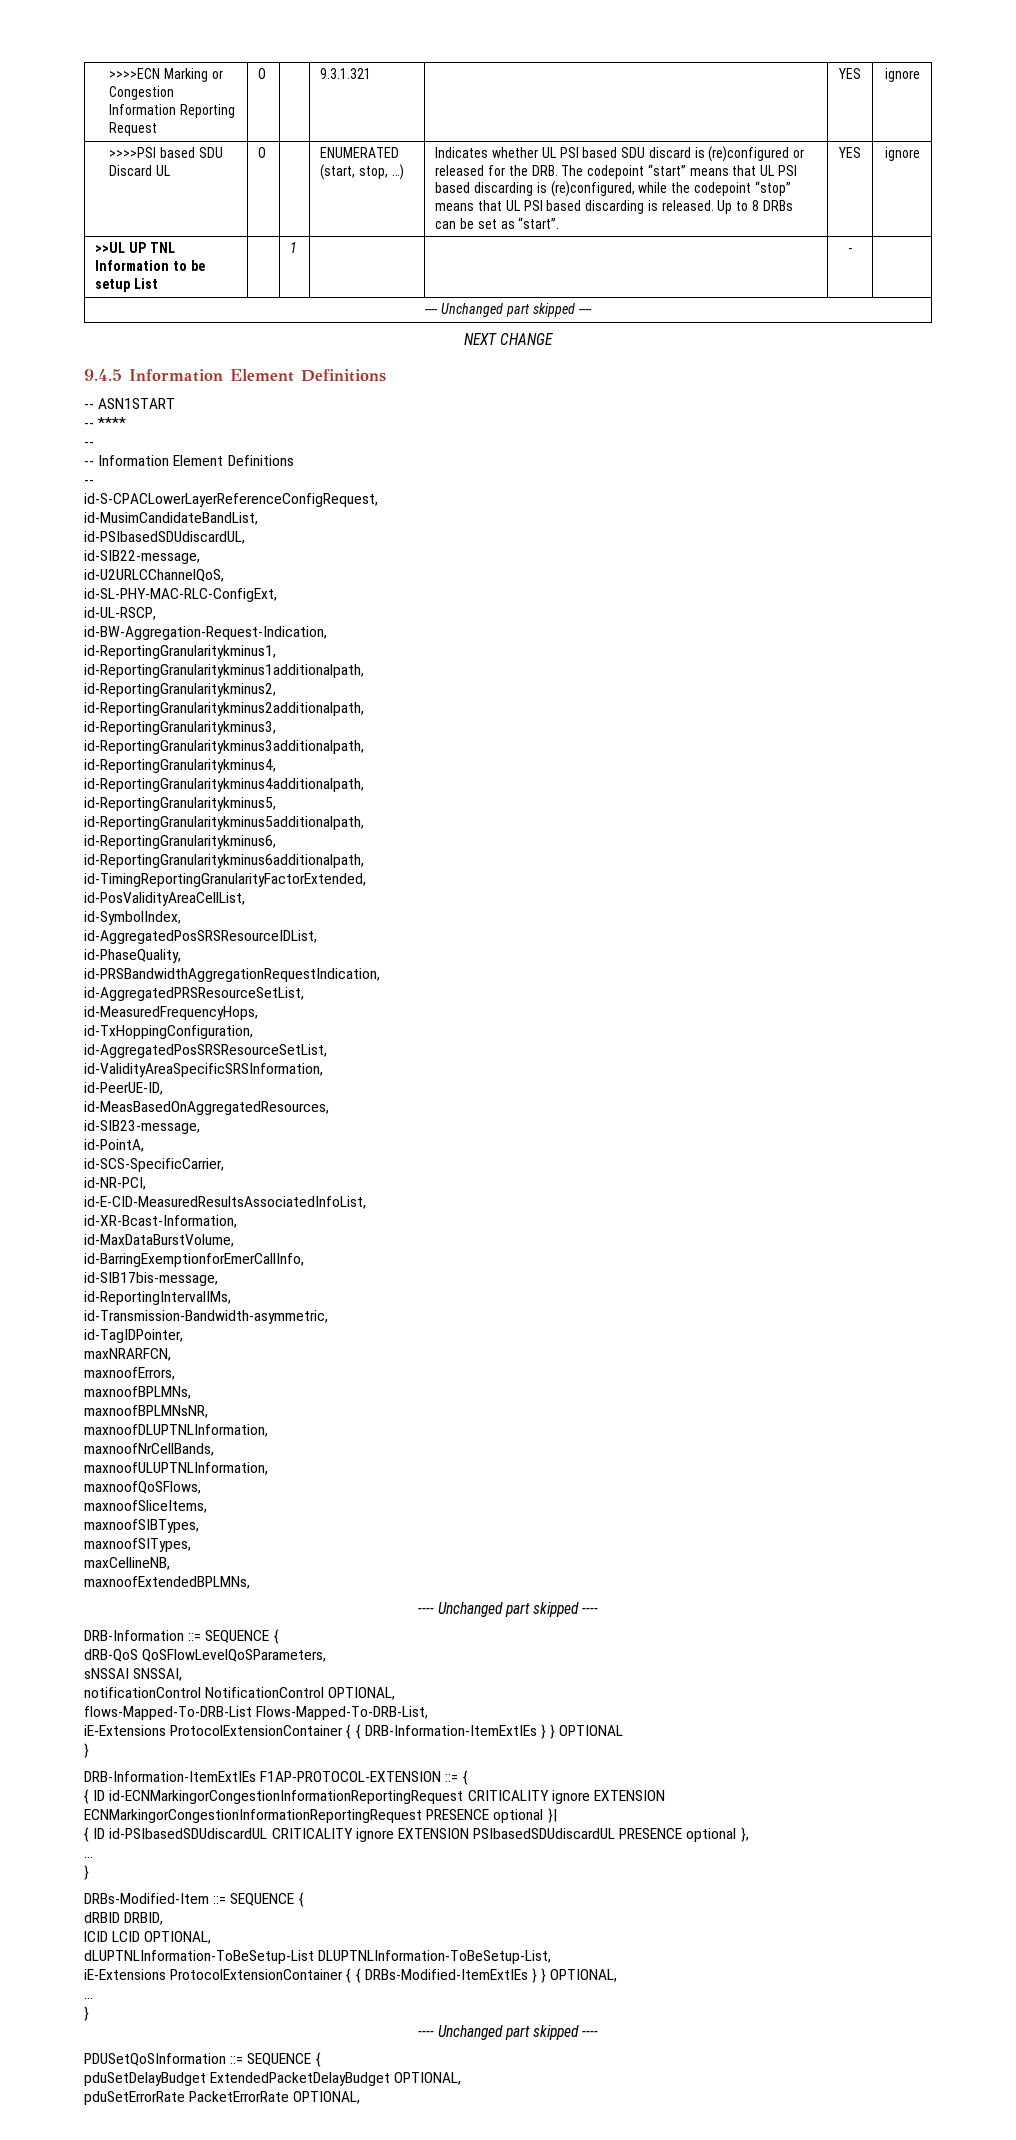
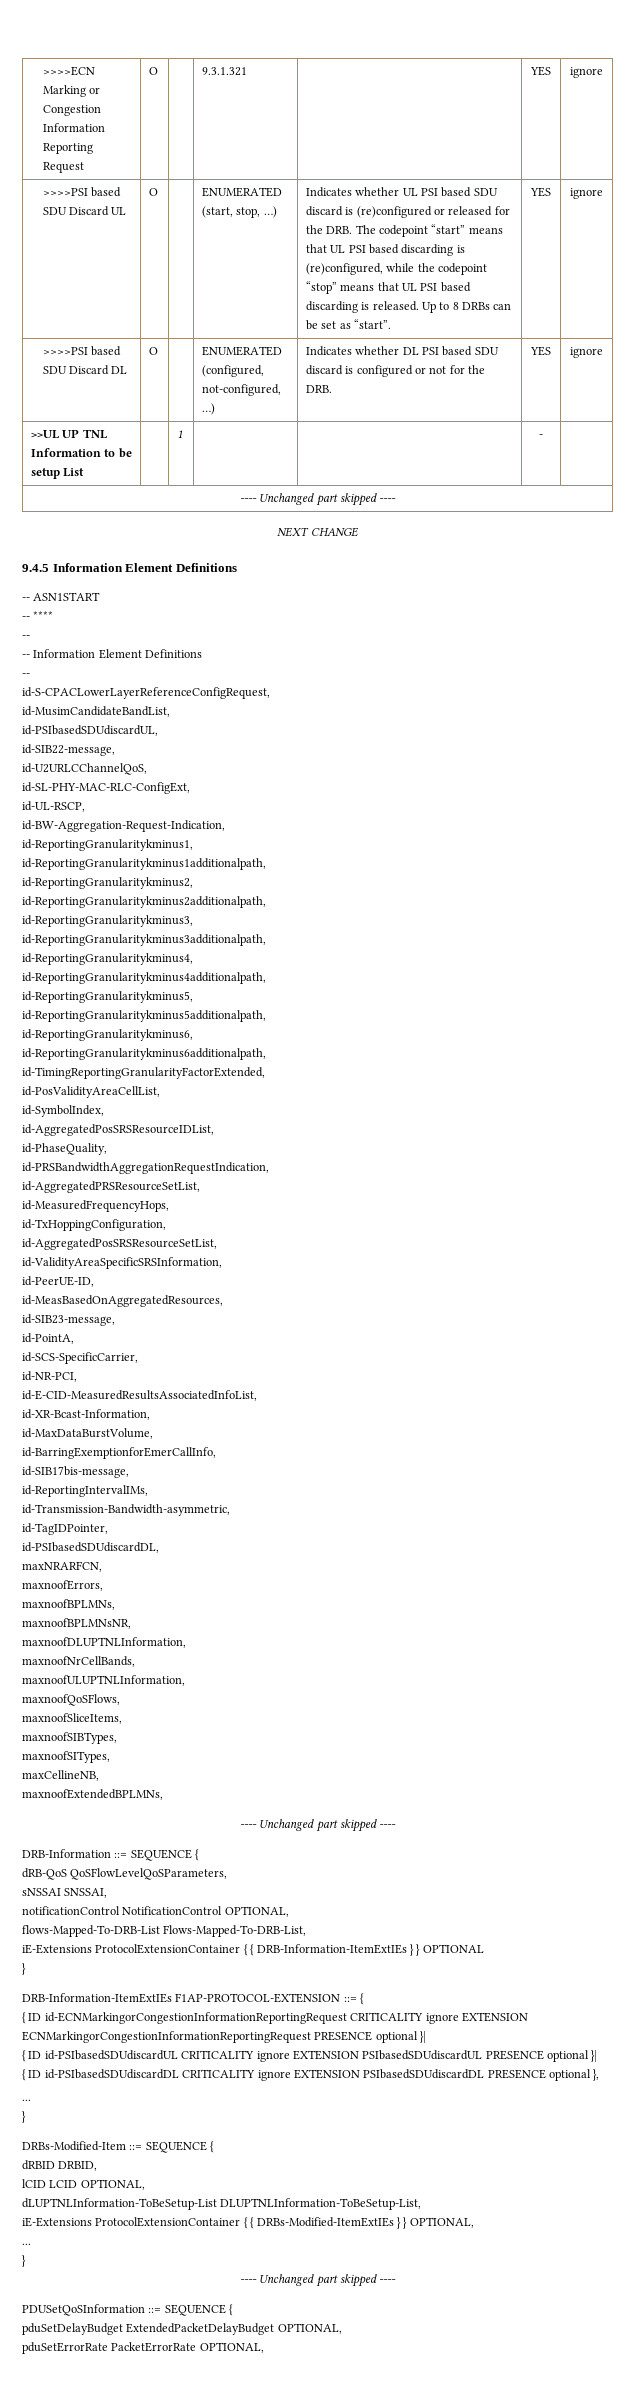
+ >>>>PSI based SDU Discard DL | O | | ENUMERATED (configured, not-configured, …) | Indicates whether DL PSI based SDU discard is configured or not for the DRB. | YES | ignore
+ id-PSIbasedSDUdiscardDL,
- { ID id-PSIbasedSDUdiscardUL CRITICALITY ignore EXTENSION PSIbasedSDUdiscardUL PRESENCE optional },
+ { ID id-PSIbasedSDUdiscardUL CRITICALITY ignore EXTENSION PSIbasedSDUdiscardUL PRESENCE optional }|
+ { ID id-PSIbasedSDUdiscardDL CRITICALITY ignore EXTENSION PSIbasedSDUdiscardDL PRESENCE optional },

